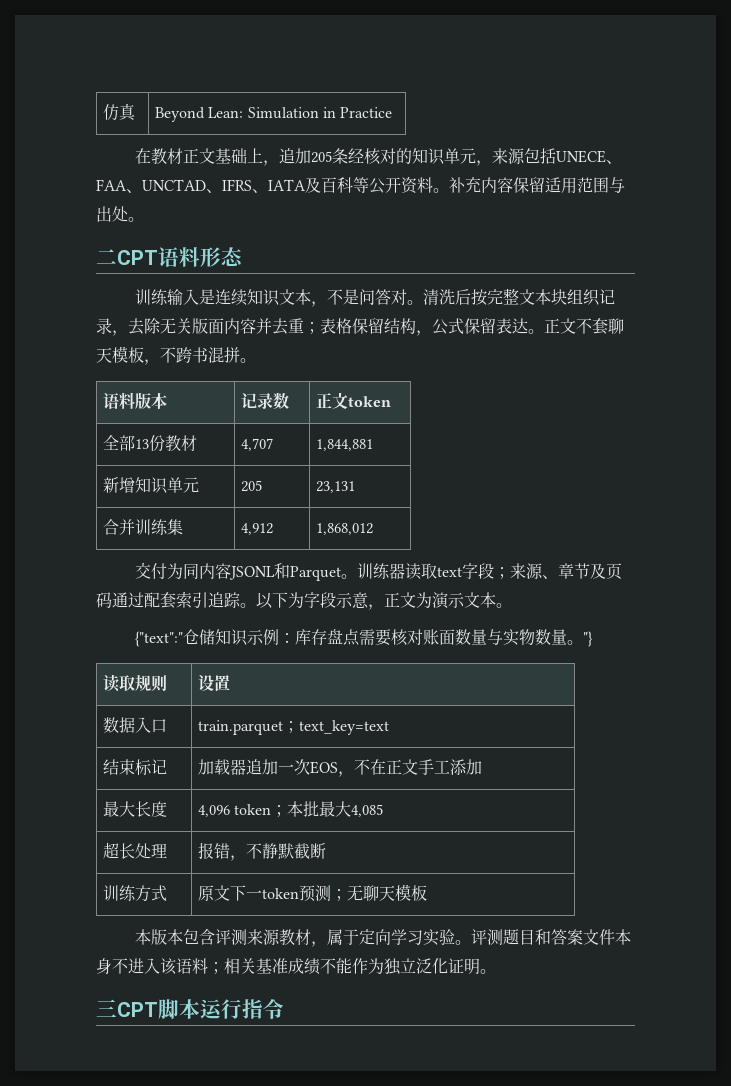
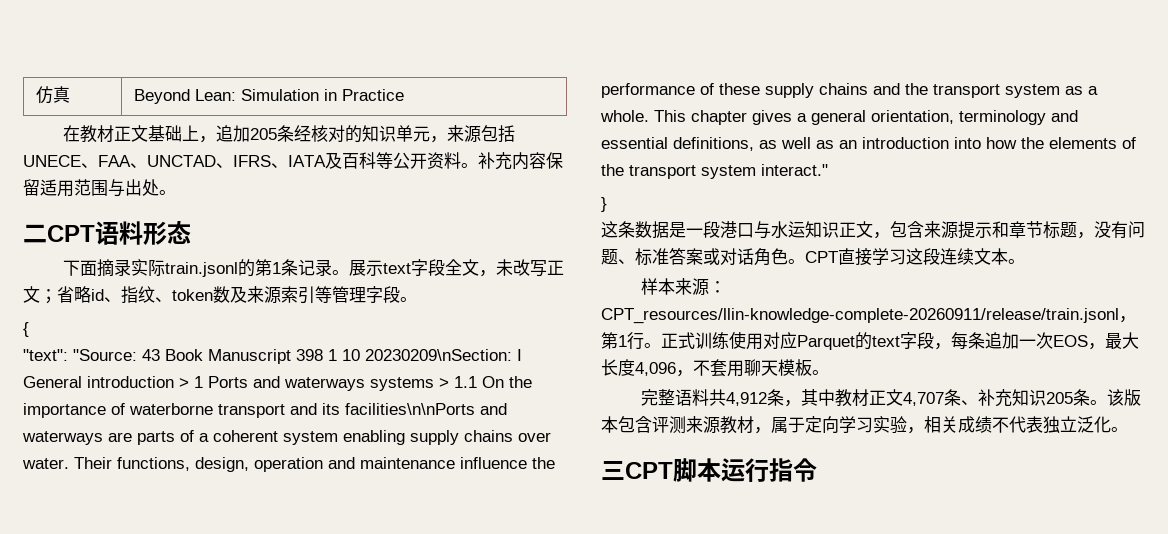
- 训练输入是连续知识文本，不是问答对。清洗后按完整文本块组织记录，去除无关版面内容并去重；表格保留结构，公式保留表达。正文不套聊天模板，不跨书混拼。
- 语料版本 | 记录数 | 正文token
- 全部13份教材 | 4,707 | 1,844,881
- 新增知识单元 | 205 | 23,131
- 合并训练集 | 4,912 | 1,868,012
- 交付为同内容JSONL和Parquet。训练器读取text字段；来源、章节及页码通过配套索引追踪。以下为字段示意，正文为演示文本。
- {"text":"仓储知识示例：库存盘点需要核对账面数量与实物数量。"}
- 读取规则 | 设置
- 数据入口 | train.parquet；text_key=text
- 结束标记 | 加载器追加一次EOS，不在正文手工添加
- 最大长度 | 4,096 token；本批最大4,085
- 超长处理 | 报错，不静默截断
- 训练方式 | 原文下一token预测；无聊天模板
- 本版本包含评测来源教材，属于定向学习实验。评测题目和答案文件本身不进入该语料；相关基准成绩不能作为独立泛化证明。
+ 下面摘录实际train.jsonl的第1条记录。展示text字段全文，未改写正文；省略id、指纹、token数及来源索引等管理字段。
+ {
+ "text": "Source: 43 Book Manuscript 398 1 10 20230209\nSection: I General introduction > 1 Ports and waterways systems > 1.1 On the importance of waterborne transport and its facilities\n\nPorts and waterways are parts of a coherent system enabling supply chains over water. Their functions, design, operation and maintenance influence the performance of these supply chains and the transport system as a whole. This chapter gives a general orientation, terminology and essential definitions, as well as an introduction into how the elements of the transport system interact."
+ }
+ 这条数据是一段港口与水运知识正文，包含来源提示和章节标题，没有问题、标准答案或对话角色。CPT直接学习这段连续文本。
+ 样本来源：CPT_resources/llin-knowledge-complete-20260911/release/train.jsonl，第1行。正式训练使用对应Parquet的text字段，每条追加一次EOS，最大长度4,096，不套用聊天模板。
+ 完整语料共4,912条，其中教材正文4,707条、补充知识205条。该版本包含评测来源教材，属于定向学习实验，相关成绩不代表独立泛化。

